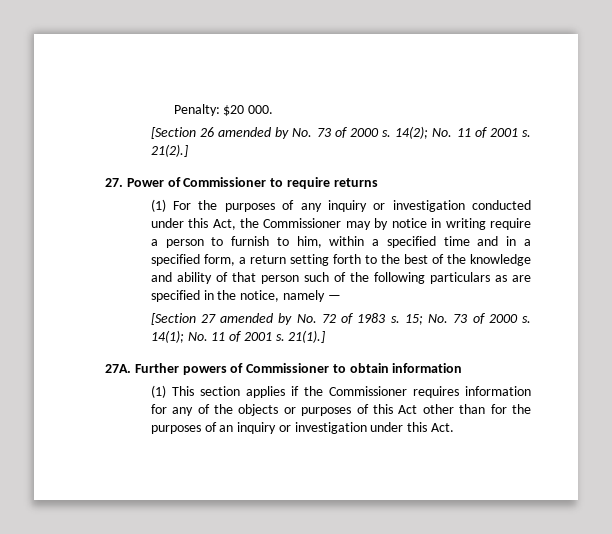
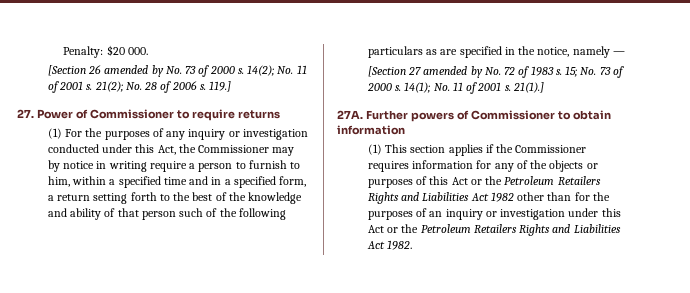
- 21(2).]
+ 21(2); No. 28 of 2006 s. 119.]
- (1) This section applies if the Commissioner requires information for any of the objects or purposes of this Act other than for the purposes of an inquiry or investigation under this Act.
+ (1) This section applies if the Commissioner requires information for any of the objects or purposes of this Act or the Petroleum Retailers Rights and Liabilities Act 1982 other than for the purposes of an inquiry or investigation under this Act or the Petroleum Retailers Rights and Liabilities Act 1982.

